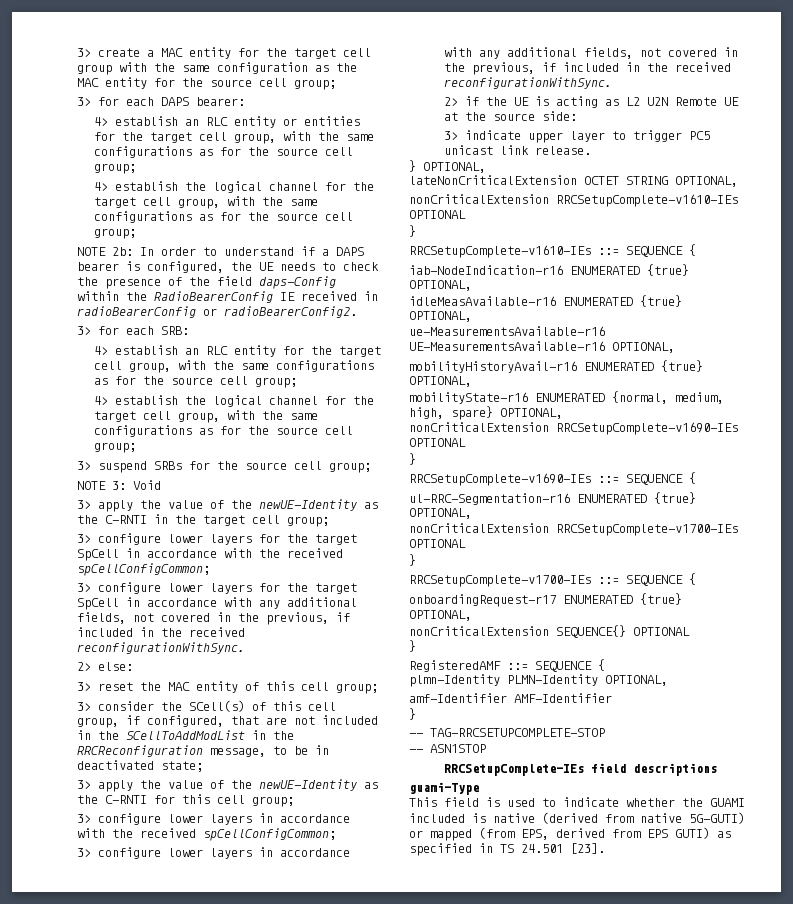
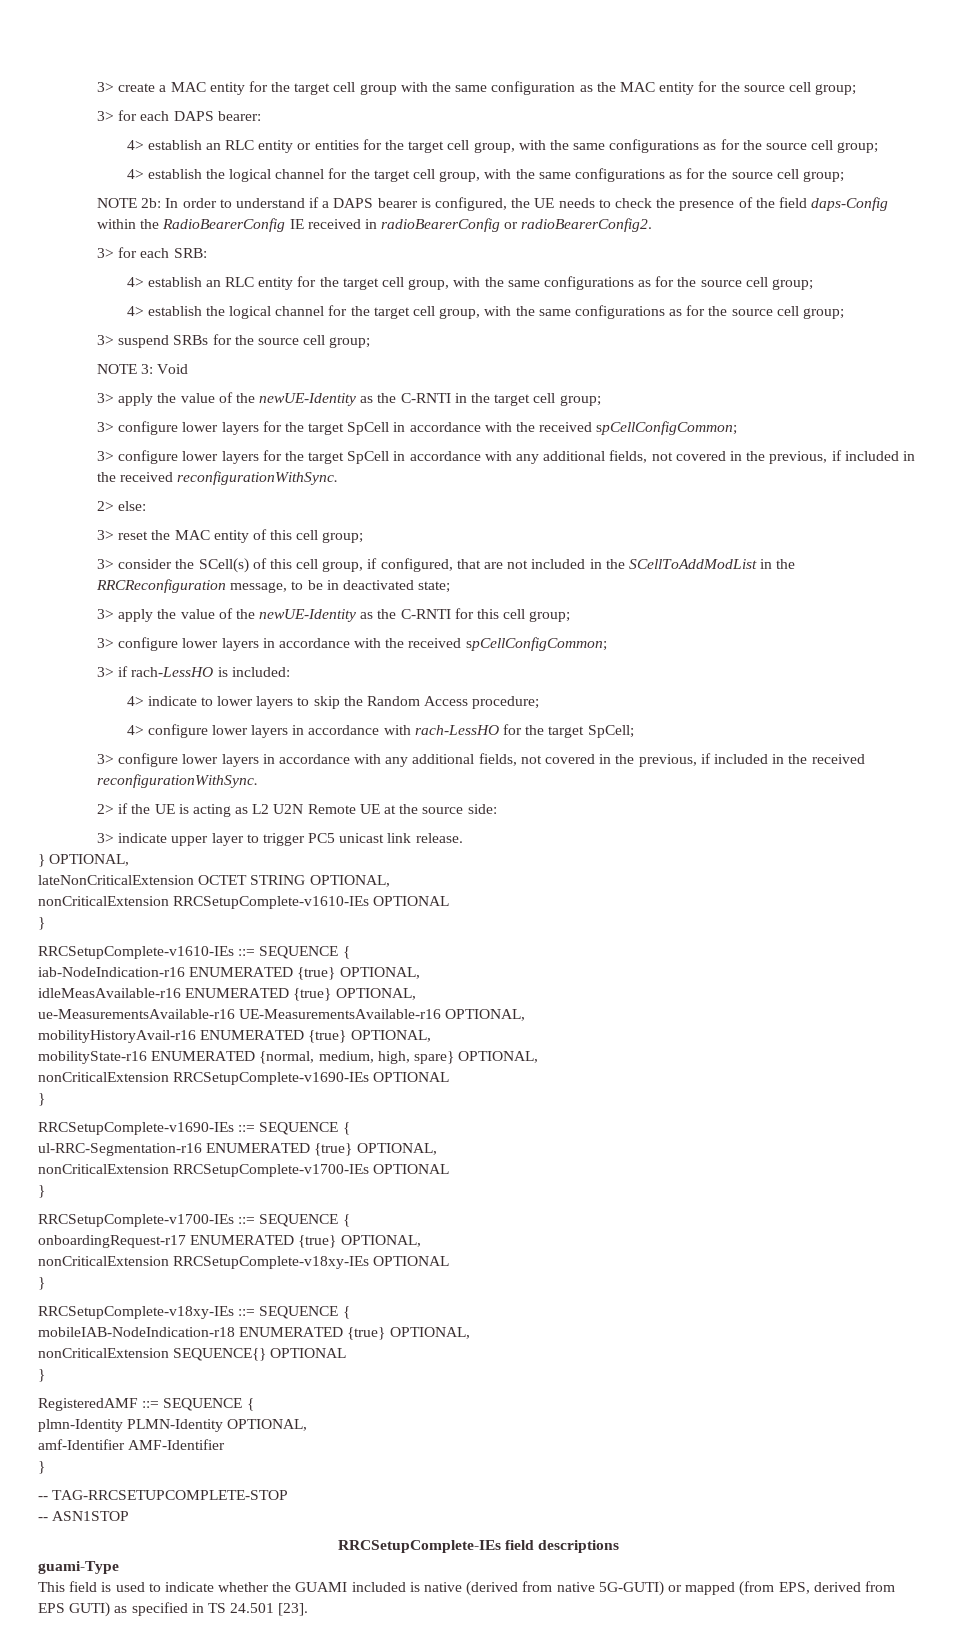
+ 3> if rach-LessHO is included:
+ 4> indicate to lower layers to skip the Random Access procedure;
+ 4> configure lower layers in accordance with rach-LessHO for the target SpCell;
+ nonCriticalExtension RRCSetupComplete-v18xy-IEs OPTIONAL
+ }
+ RRCSetupComplete-v18xy-IEs ::= SEQUENCE {
+ mobileIAB-NodeIndication-r18 ENUMERATED {true} OPTIONAL,

